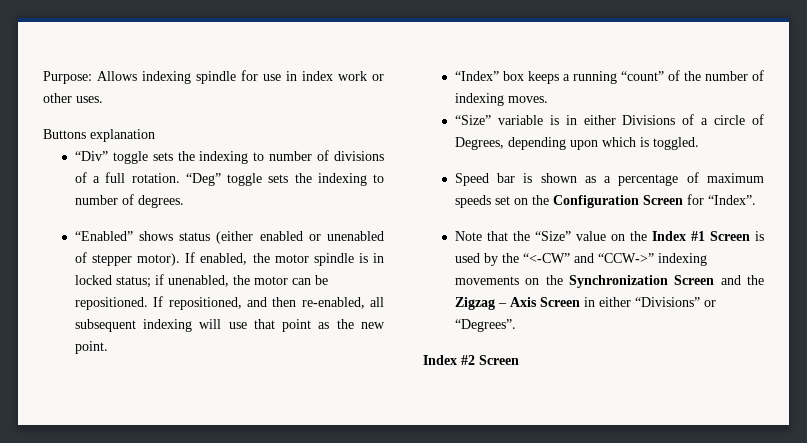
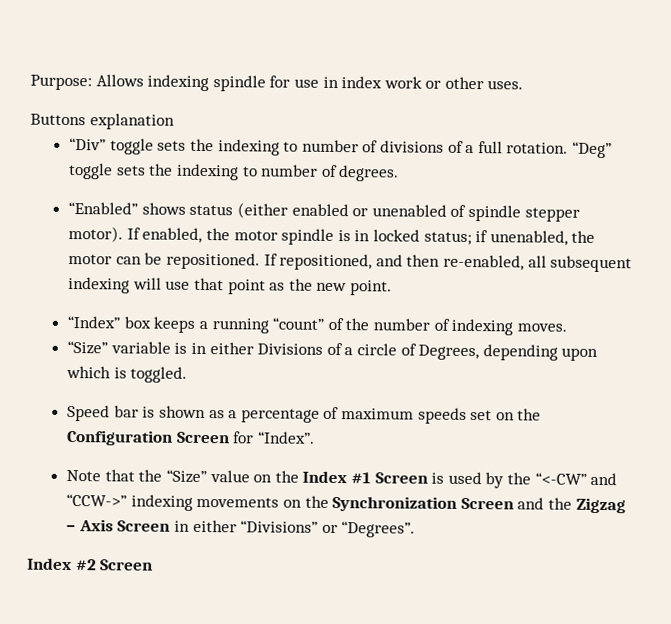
- “Enabled” shows status (either enabled or unenabled of stepper motor).
+ “Enabled” shows status (either enabled or unenabled of spindle stepper motor).

